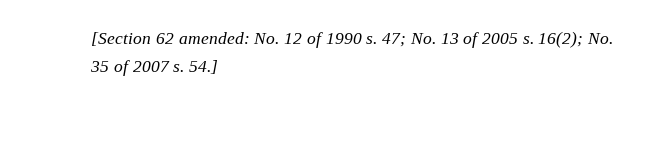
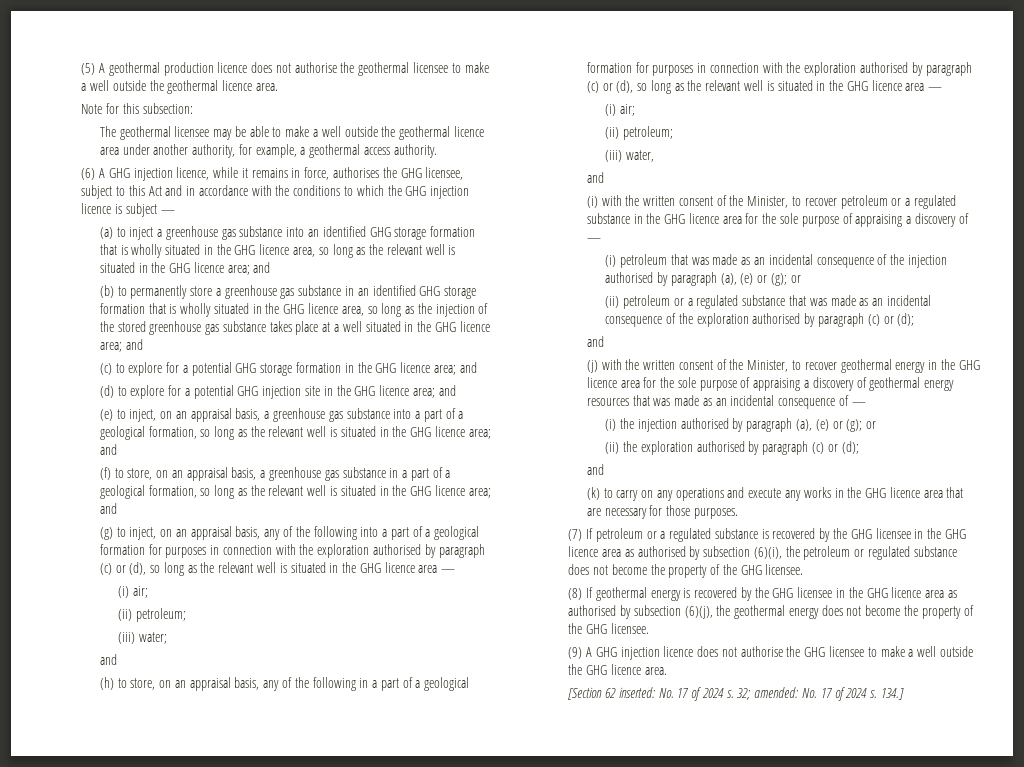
- [Section 62 amended: No. 12 of 1990 s. 47; No. 13 of 2005 s. 16(2); No. 35 of 2007 s. 54.]
+ (5) A geothermal production licence does not authorise the geothermal licensee to make a well outside the geothermal licence area.
+ Note for this subsection:
+ The geothermal licensee may be able to make a well outside the geothermal licence area under another authority, for example, a geothermal access authority.
+ (6) A GHG injection licence, while it remains in force, authorises the GHG licensee, subject to this Act and in accordance with the conditions to which the GHG injection licence is subject —
+ (a) to inject a greenhouse gas substance into an identified GHG storage formation that is wholly situated in the GHG licence area, so long as the relevant well is situated in the GHG licence area; and
+ (b) to permanently store a greenhouse gas substance in an identified GHG storage formation that is wholly situated in the GHG licence area, so long as the injection of the stored greenhouse gas substance takes place at a well situated in the GHG licence area; and
+ (c) to explore for a potential GHG storage formation in the GHG licence area; and
+ (d) to explore for a potential GHG injection site in the GHG licence area; and
+ (e) to inject, on an appraisal basis, a greenhouse gas substance into a part of a geological formation, so long as the relevant well is situated in the GHG licence area; and
+ (f) to store, on an appraisal basis, a greenhouse gas substance in a part of a geological formation, so long as the relevant well is situated in the GHG licence area; and
+ (g) to inject, on an appraisal basis, any of the following into a part of a geological formation for purposes in connection with the exploration authorised by paragraph (c) or (d), so long as the relevant well is situated in the GHG licence area —
+ (i) air;
+ (ii) petroleum;
+ (iii) water;
+ and
+ (h) to store, on an appraisal basis, any of the following in a part of a geological formation for purposes in connection with the exploration authorised by paragraph (c) or (d), so long as the relevant well is situated in the GHG licence area —
+ (i) air;
+ (ii) petroleum;
+ (iii) water,
+ and
+ (i) with the written consent of the Minister, to recover petroleum or a regulated substance in the GHG licence area for the sole purpose of appraising a discovery of —
+ (i) petroleum that was made as an incidental consequence of the injection authorised by paragraph (a), (e) or (g); or
+ (ii) petroleum or a regulated substance that was made as an incidental consequence of the exploration authorised by paragraph (c) or (d);
+ and
+ (j) with the written consent of the Minister, to recover geothermal energy in the GHG licence area for the sole purpose of appraising a discovery of geothermal energy resources that was made as an incidental consequence of —
+ (i) the injection authorised by paragraph (a), (e) or (g); or
+ (ii) the exploration authorised by paragraph (c) or (d);
+ and
+ (k) to carry on any operations and execute any works in the GHG licence area that are necessary for those purposes.
+ (7) If petroleum or a regulated substance is recovered by the GHG licensee in the GHG licence area as authorised by subsection (6)(i), the petroleum or regulated substance does not become the property of the GHG licensee.
+ (8) If geothermal energy is recovered by the GHG licensee in the GHG licence area as authorised by subsection (6)(j), the geothermal energy does not become the property of the GHG licensee.
+ (9) A GHG injection licence does not authorise the GHG licensee to make a well outside the GHG licence area.
+ [Section 62 inserted: No. 17 of 2024 s. 32; amended: No. 17 of 2024 s. 134.]

